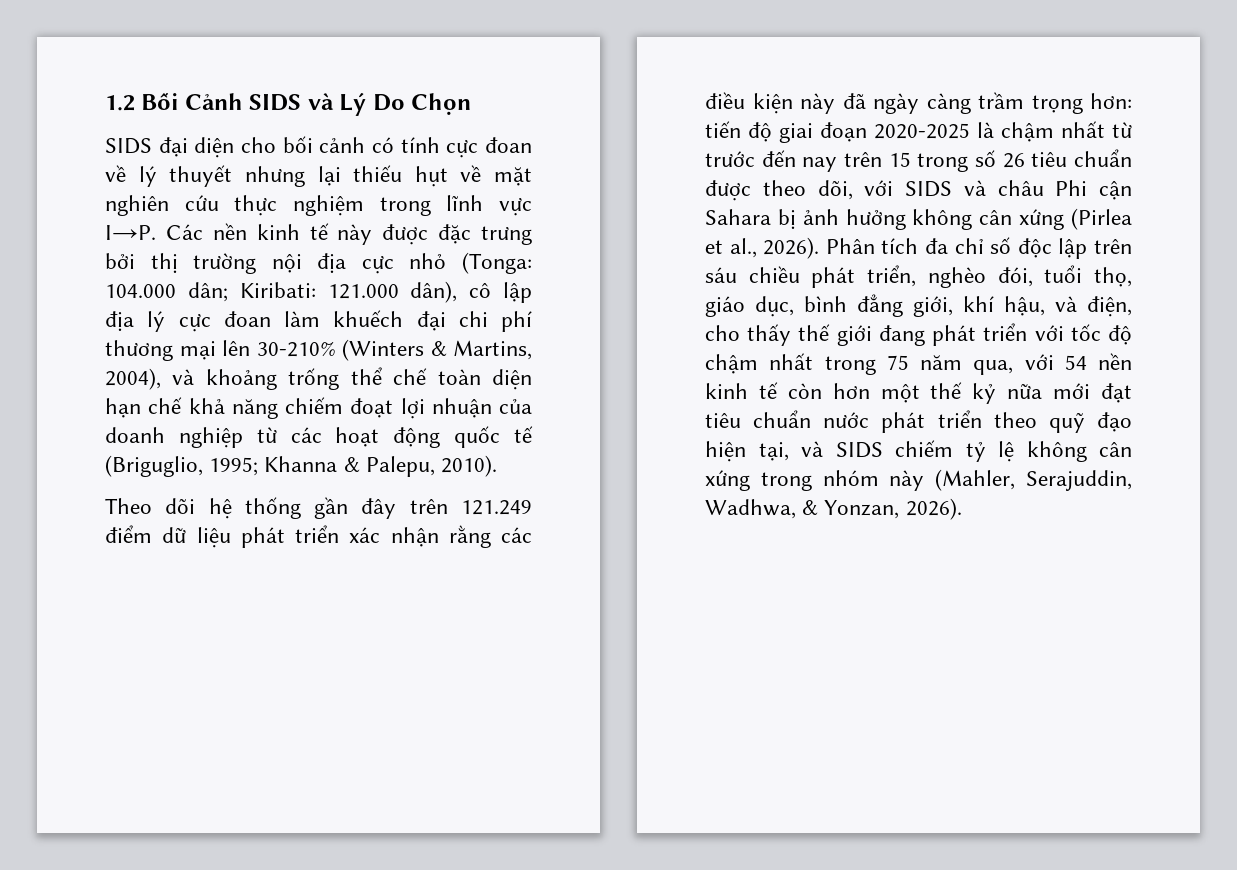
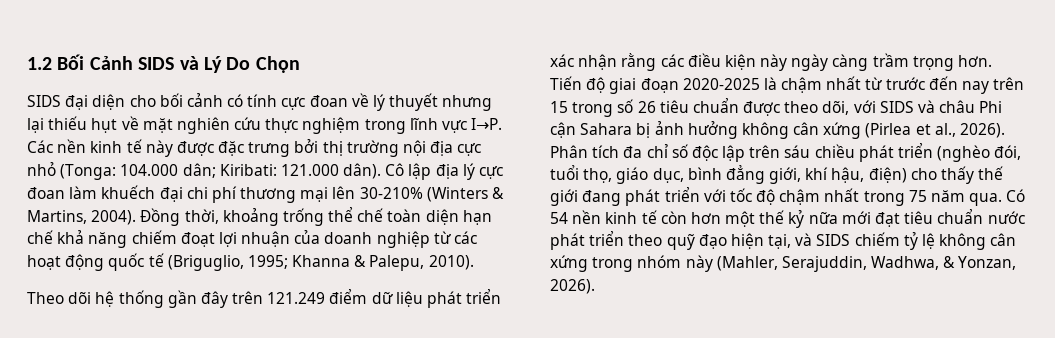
- 121.000 dân), cô lập địa lý cực đoan làm khuếch đại chi phí thương mại lên 30-210% (Winters & Martins, 2004), và khoảng trống thể chế toàn diện hạn chế khả năng chiếm đoạt lợi nhuận của doanh nghiệp từ các hoạt động quốc tế (Briguglio, 1995;
+ 121.000 dân). Cô lập địa lý cực đoan làm khuếch đại chi phí thương mại lên 30-210% (Winters & Martins, 2004). Đồng thời, khoảng trống thể chế toàn diện hạn chế khả năng chiếm đoạt lợi nhuận của doanh nghiệp từ các hoạt động quốc tế (Briguglio, 1995;
- Theo dõi hệ thống gần đây trên 121.249 điểm dữ liệu phát triển xác nhận rằng các điều kiện này đã ngày càng trầm trọng hơn: tiến độ giai đoạn 2020-2025 là chậm nhất từ trước đến nay trên 15 trong số 26 tiêu chuẩn được theo dõi, với SIDS và châu Phi cận Sahara bị ảnh hưởng không cân xứng (Pirlea et al., 2026).
+ Theo dõi hệ thống gần đây trên 121.249 điểm dữ liệu phát triển xác nhận rằng các điều kiện này ngày càng trầm trọng hơn. Tiến độ giai đoạn 2020-2025 là chậm nhất từ trước đến nay trên 15 trong số 26 tiêu chuẩn được theo dõi, với SIDS và châu Phi cận Sahara bị ảnh hưởng không cân xứng (Pirlea et al., 2026).
- Phân tích đa chỉ số độc lập trên sáu chiều phát triển, nghèo đói, tuổi thọ, giáo dục, bình đẳng giới, khí hậu, và điện, cho thấy thế giới đang phát triển với tốc độ chậm nhất trong 75 năm qua, với 54 nền kinh tế còn hơn một thế kỷ nữa mới đạt tiêu chuẩn nước phát triển theo quỹ đạo hiện tại, và SIDS chiếm tỷ lệ không cân xứng trong nhóm này (Mahler, Serajuddin, Wadhwa, & Yonzan, 2026).
+ Phân tích đa chỉ số độc lập trên sáu chiều phát triển (nghèo đói, tuổi thọ, giáo dục, bình đẳng giới, khí hậu, điện) cho thấy thế giới đang phát triển với tốc độ chậm nhất trong 75 năm qua. Có 54 nền kinh tế còn hơn một thế kỷ nữa mới đạt tiêu chuẩn nước phát triển theo quỹ đạo hiện tại, và SIDS chiếm tỷ lệ không cân xứng trong nhóm này (Mahler, Serajuddin, Wadhwa, & Yonzan, 2026).

